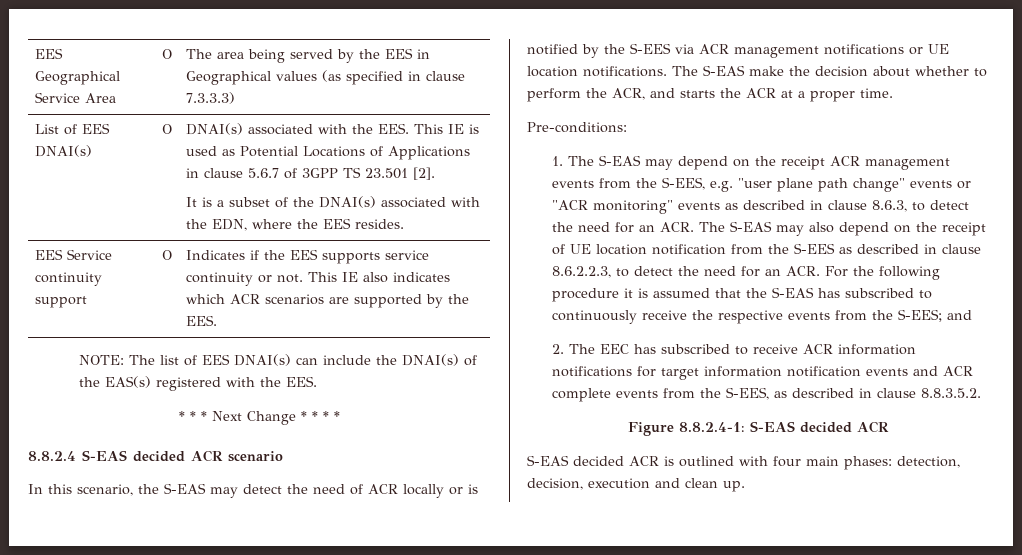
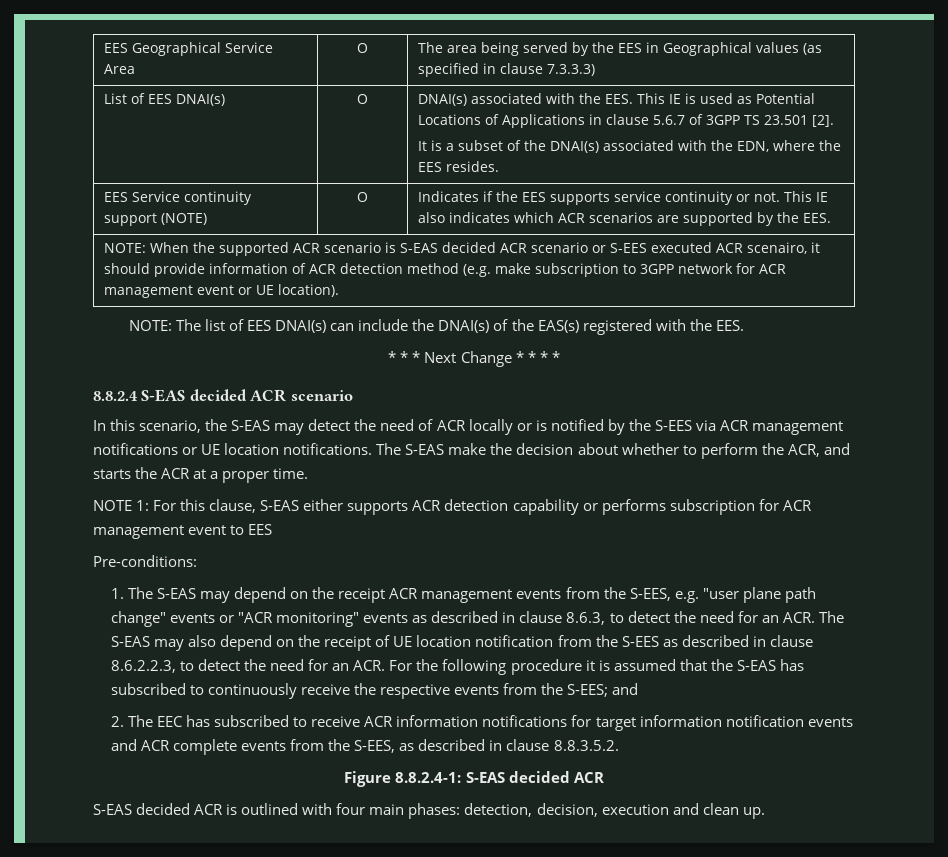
- EES Service continuity support | O | Indicates if the EES supports service continuity or not. This IE also indicates which ACR scenarios are supported by the EES.
+ EES Service continuity support (NOTE) | O | Indicates if the EES supports service continuity or not. This IE also indicates which ACR scenarios are supported by the EES.
+ NOTE: When the supported ACR scenario is S-EAS decided ACR scenario or S-EES executed ACR scenairo, it should provide information of ACR detection method (e.g. make subscription to 3GPP network for ACR management event or UE location).
+ NOTE 1: For this clause, S-EAS either supports ACR detection capability or performs subscription for ACR management event to EES

